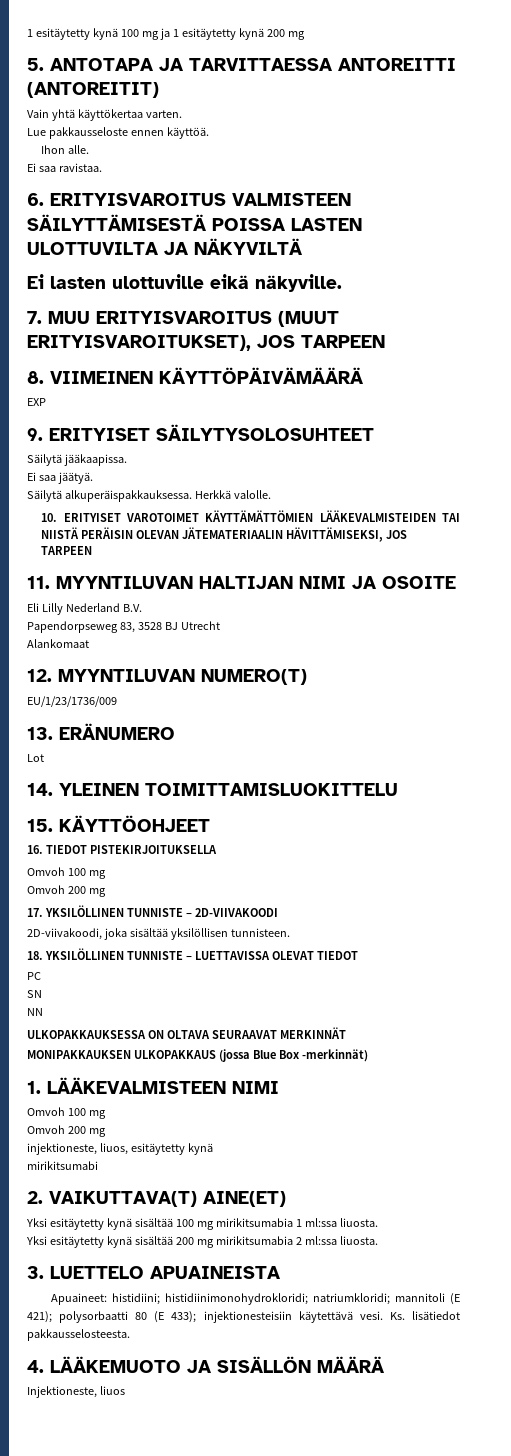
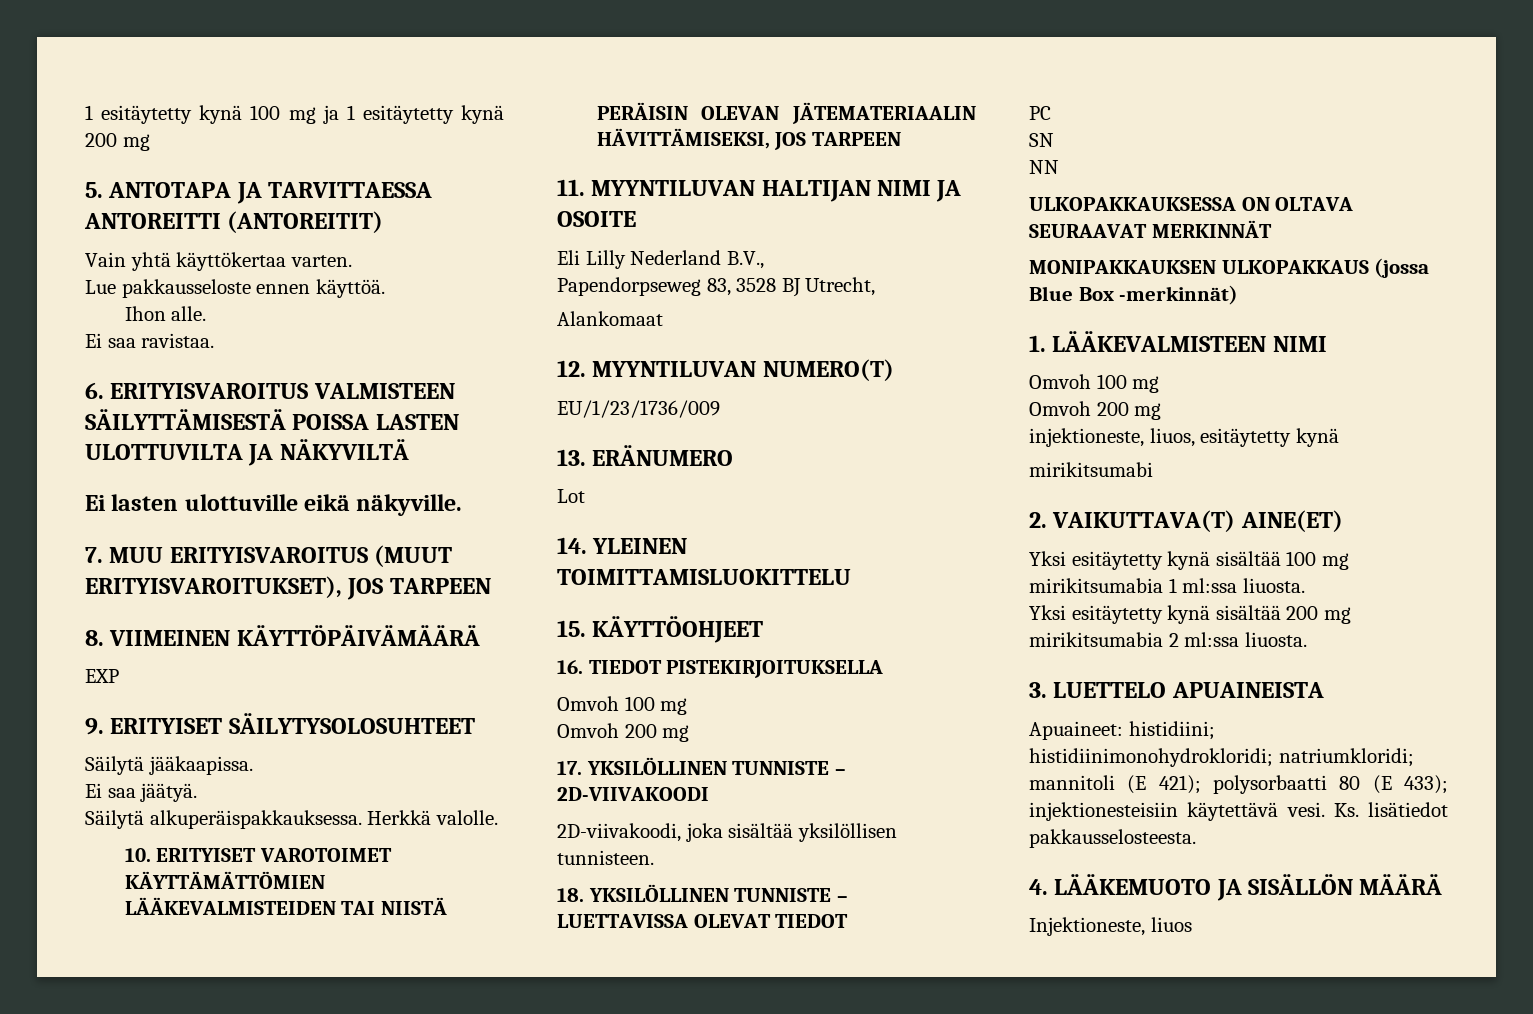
- Eli Lilly Nederland B.V.
+ Eli Lilly Nederland B.V.,
- Papendorpseweg 83, 3528 BJ Utrecht
+ Papendorpseweg 83, 3528 BJ Utrecht,

